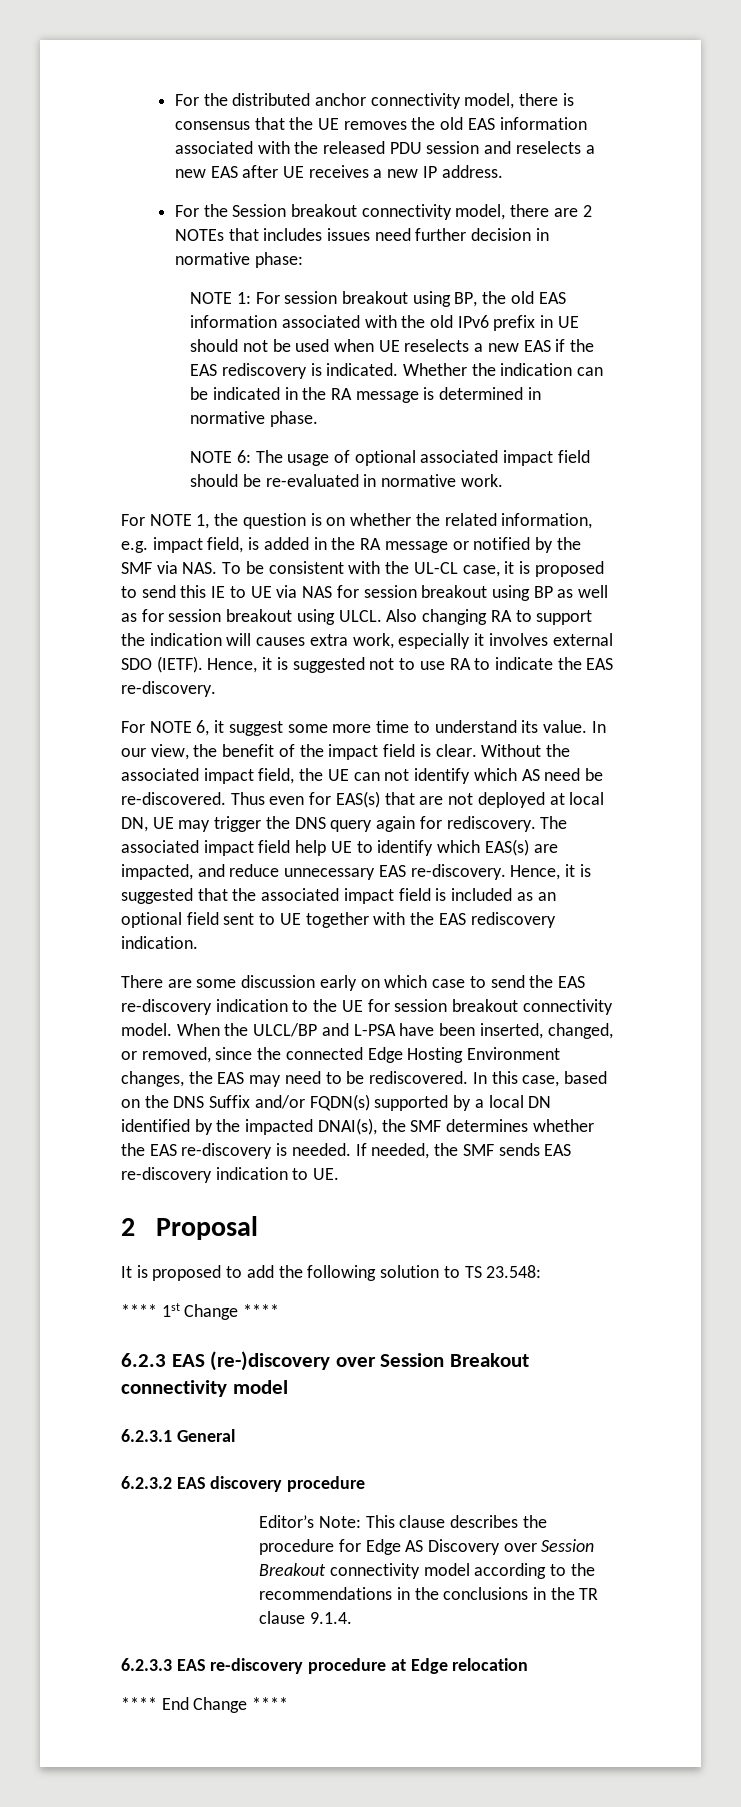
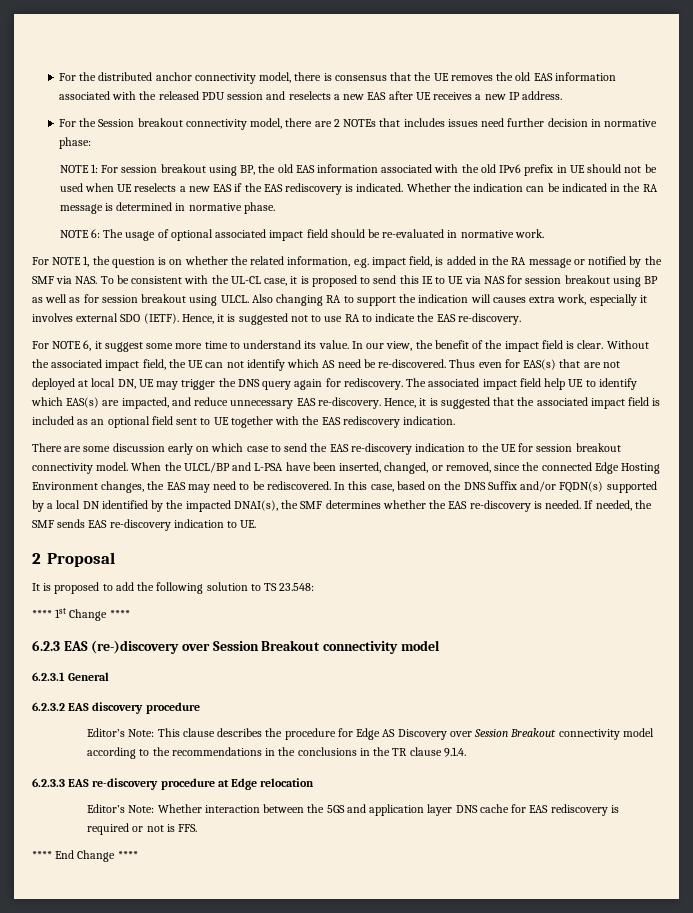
+ Editor’s Note: Whether interaction between the 5GS and application layer DNS cache for EAS rediscovery is required or not is FFS.

